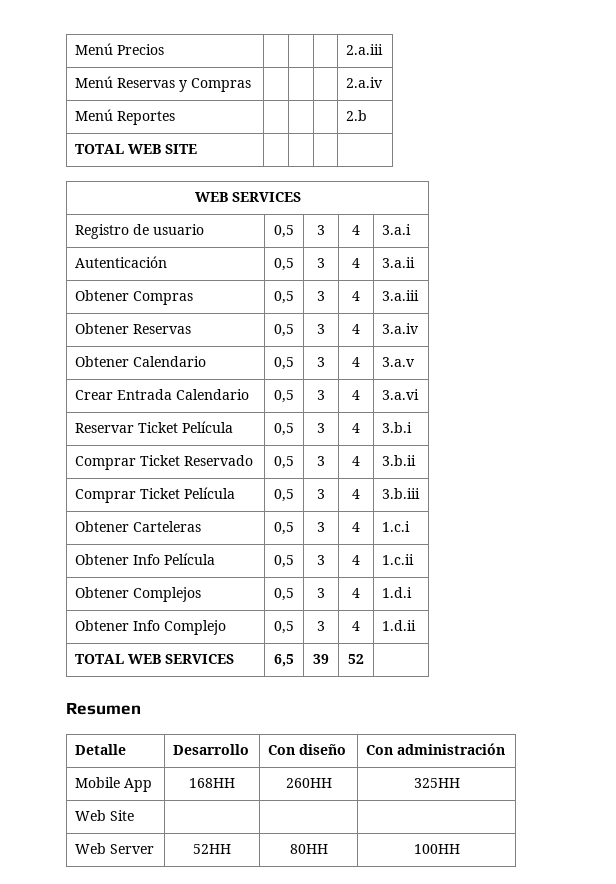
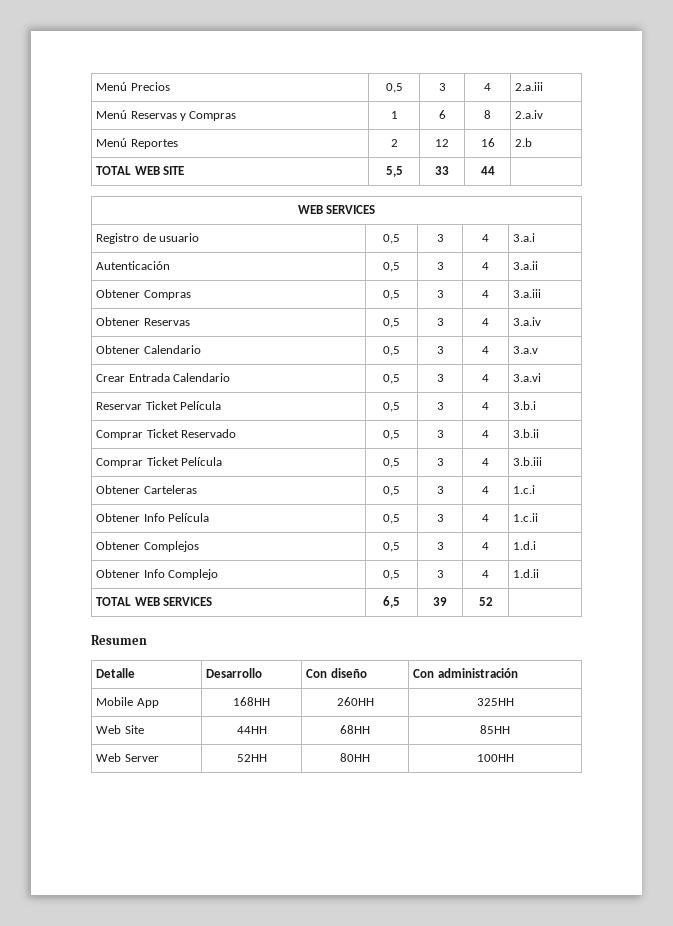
- Menú Precios | | | | 2.a.iii
+ Menú Precios | 0,5 | 3 | 4 | 2.a.iii
- Menú Reservas y Compras | | | | 2.a.iv
+ Menú Reservas y Compras | 1 | 6 | 8 | 2.a.iv
- Menú Reportes | | | | 2.b
+ Menú Reportes | 2 | 12 | 16 | 2.b
- TOTAL WEB SITE | | | |
+ TOTAL WEB SITE | 5,5 | 33 | 44 |
- Web Site | | |
+ Web Site | 44HH | 68HH | 85HH

